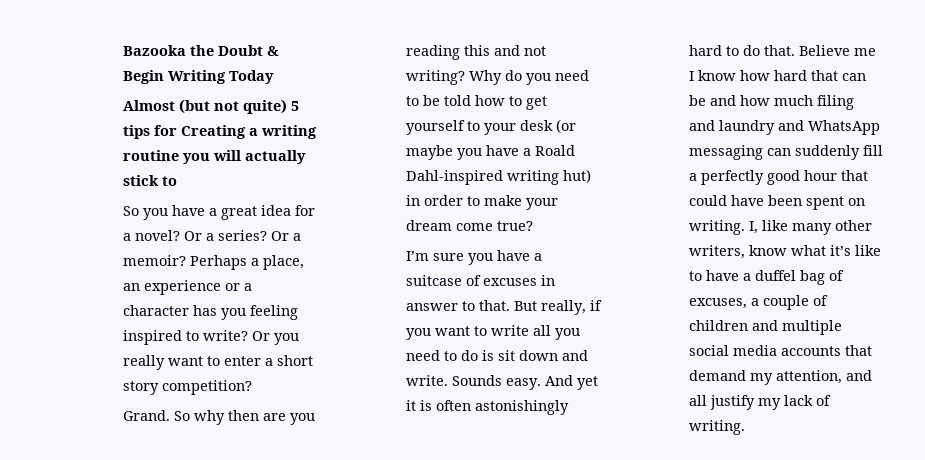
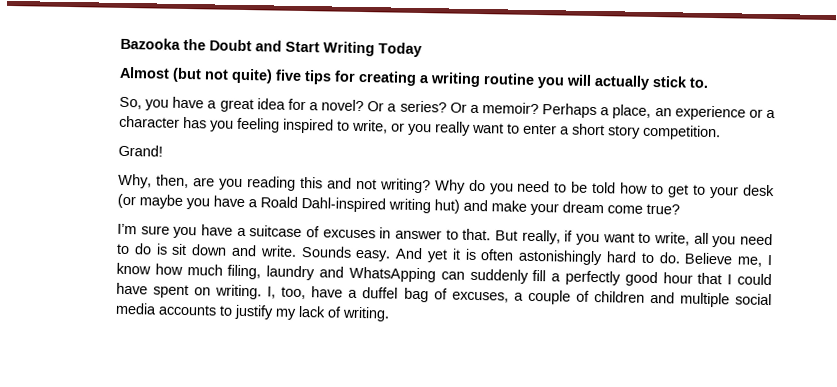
- Bazooka the Doubt & Begin Writing Today
+ Bazooka the Doubt and Start Writing Today
- Almost (but not quite) 5 tips for Creating a writing routine you will actually stick to
- So you have a great idea for a novel?
+ Almost (but not quite) five tips for creating a writing routine you will actually stick to.
+ So, you have a great idea for a novel?
- Perhaps a place, an experience or a character has you feeling inspired to write? Or you really want to enter a short story competition?
- Grand. So why then are you reading this and not writing?
+ Perhaps a place, an experience or a character has you feeling inspired to write, or you really want to enter a short story competition.
+ Grand!
+ Why, then, are you reading this and not writing?
- Why do you need to be told how to get yourself to your desk (or maybe you have a Roald Dahl-inspired writing hut) in order to make your dream come true?
+ Why do you need to be told how to get to your desk (or maybe you have a Roald Dahl-inspired writing hut) and make your dream come true?
- But really, if you want to write all you need to do is sit down and write.
+ But really, if you want to write, all you need to do is sit down and write.
- And yet it is often astonishingly hard to do that. Believe me I know how hard that can be and how much filing and laundry and WhatsApp messaging can suddenly fill a perfectly good hour that could have been spent on writing.
+ And yet it is often astonishingly hard to do. Believe me, I know how much filing, laundry and WhatsApping can suddenly fill a perfectly good hour that I could have spent on writing.
- I, like many other writers, know what it’s like to have a duffel bag of excuses, a couple of children and multiple social media accounts that demand my attention, and all justify my lack of writing.
+ I, too, have a duffel bag of excuses, a couple of children and multiple social media accounts to justify my lack of writing.

